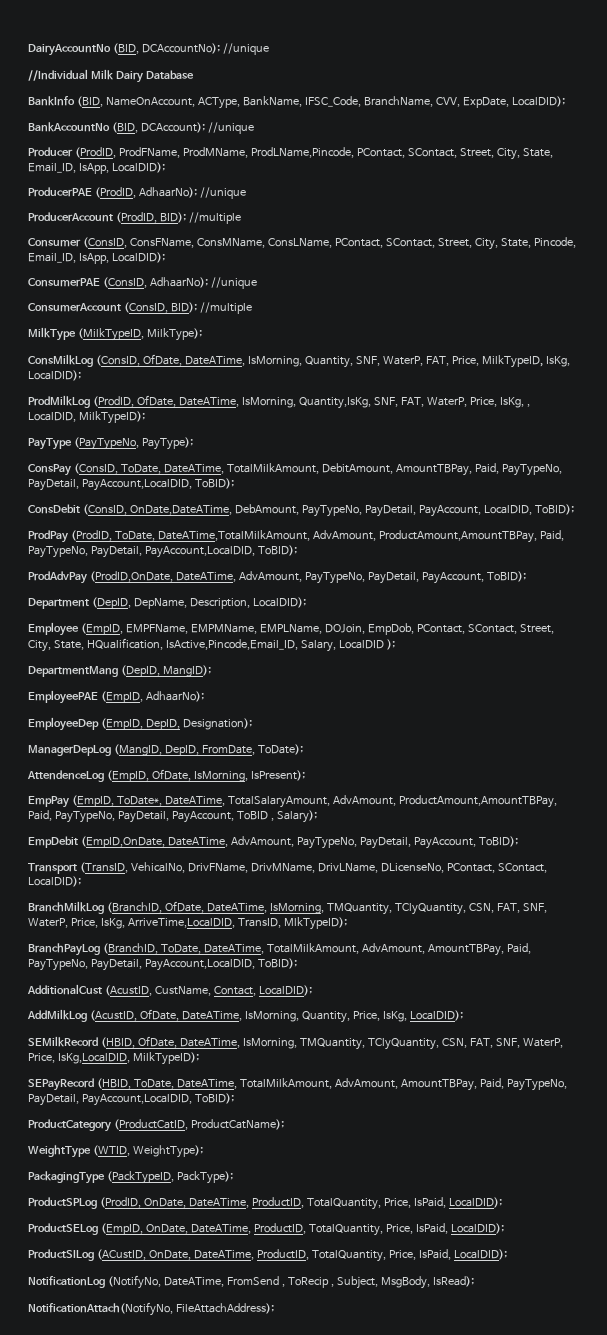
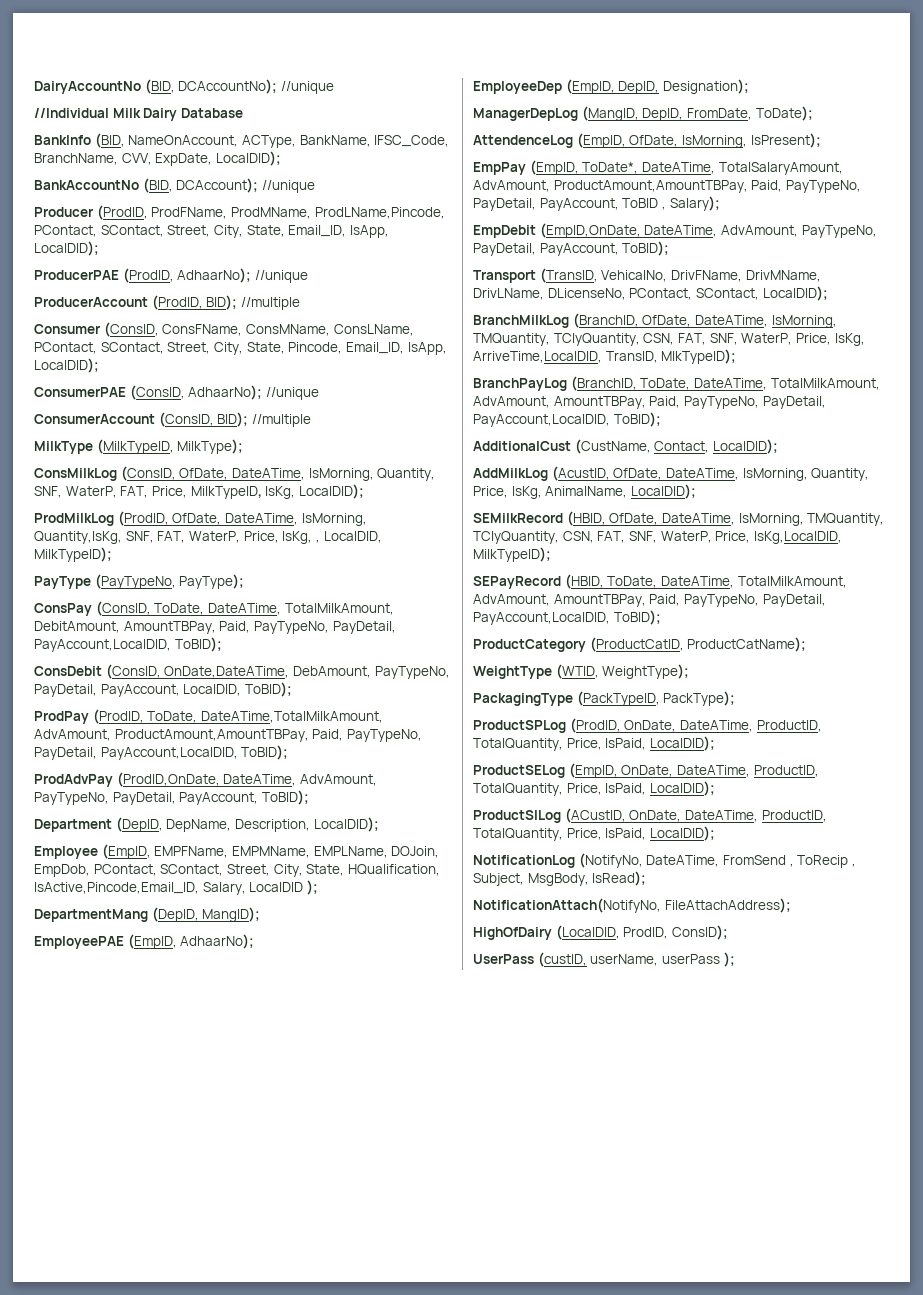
- AdditionalCust (AcustID, CustName, Contact, LocalDID);
+ AdditionalCust (CustName, Contact, LocalDID);
- AddMilkLog (AcustID, OfDate, DateATime, IsMorning, Quantity, Price, IsKg, LocalDID);
+ AddMilkLog (AcustID, OfDate, DateATime, IsMorning, Quantity, Price, IsKg, AnimalName, LocalDID);
+ HighOfDairy (LocalDID, ProdID, ConsID);
+ UserPass (custID, userName, userPass );

